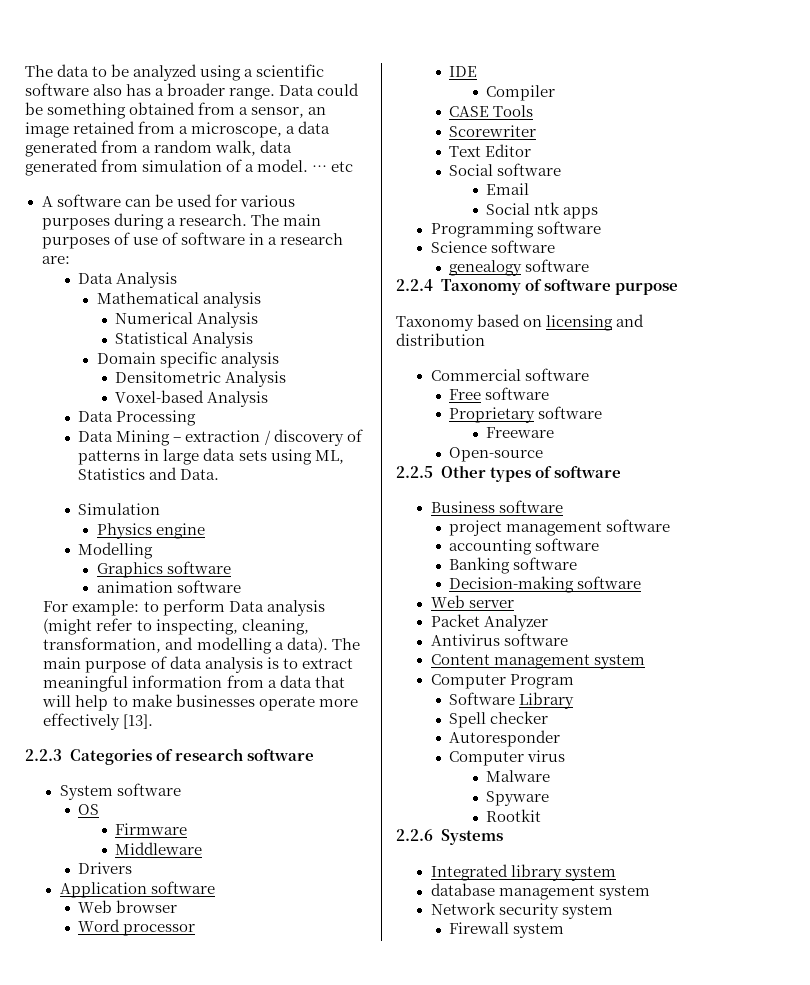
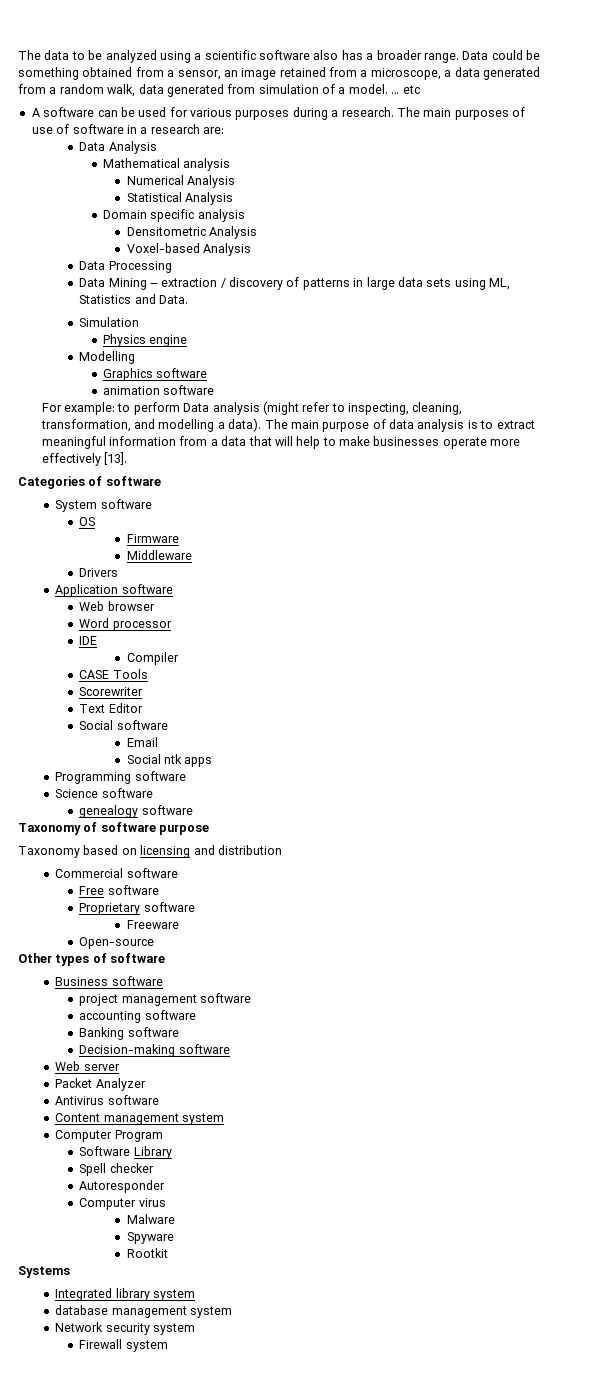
- 2.2.3 Categories of research software
+ Categories of software
- 2.2.4 Taxonomy of software purpose
+ Taxonomy of software purpose
- 2.2.5 Other types of software
+ Other types of software
- 2.2.6 Systems
+ Systems

